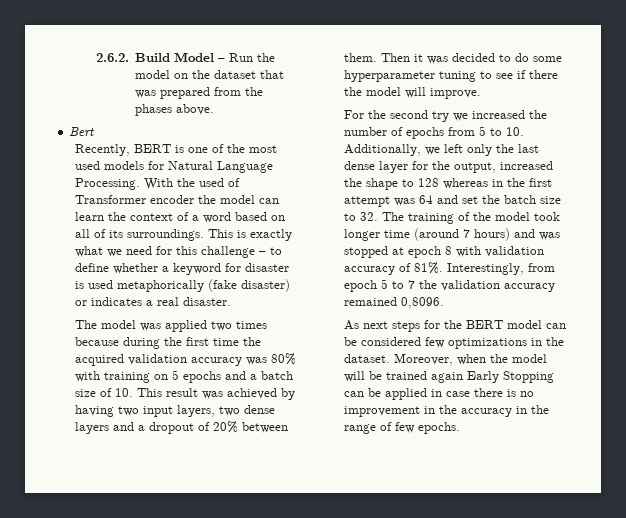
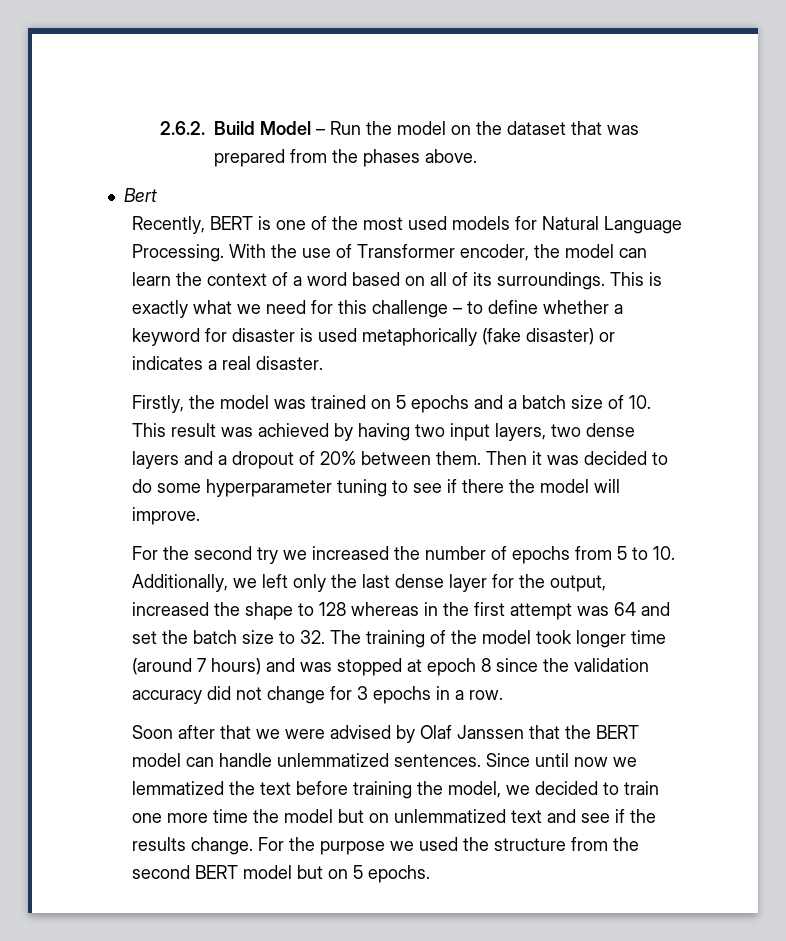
- With the used of Transformer encoder the model can learn the context of a word based on all of its surroundings.
+ With the use of Transformer encoder, the model can learn the context of a word based on all of its surroundings.
- The model was applied two times because during the first time the acquired validation accuracy was 80% with training on 5 epochs and a batch size of 10. This result was achieved by having two input layers, two dense layers and a dropout of 20% between them.
+ Firstly, the model was trained on 5 epochs and a batch size of 10. This result was achieved by having two input layers, two dense layers and a dropout of 20% between them.
- For the second try we increased the number of epochs from 5 to 10. Additionally, we left only the last dense layer for the output, increased the shape to 128 whereas in the first attempt was 64 and set the batch size to 32. The training of the model took longer time (around 7 hours) and was stopped at epoch 8 with validation accuracy of 81%. Interestingly, from epoch 5 to 7 the validation accuracy remained 0,8096.
- As next steps for the BERT model can be considered few optimizations in the dataset. Moreover, when the model will be trained again Early Stopping can be applied in case there is no improvement in the accuracy in the range of few epochs.
+ For the second try we increased the number of epochs from 5 to 10. Additionally, we left only the last dense layer for the output, increased the shape to 128 whereas in the first attempt was 64 and set the batch size to 32. The training of the model took longer time (around 7 hours) and was stopped at epoch 8 since the validation accuracy did not change for 3 epochs in a row.
+ Soon after that we were advised by Olaf Janssen that the BERT model can handle unlemmatized sentences. Since until now we lemmatized the text before training the model, we decided to train one more time the model but on unlemmatized text and see if the results change. For the purpose we used the structure from the second BERT model but on 5 epochs.

